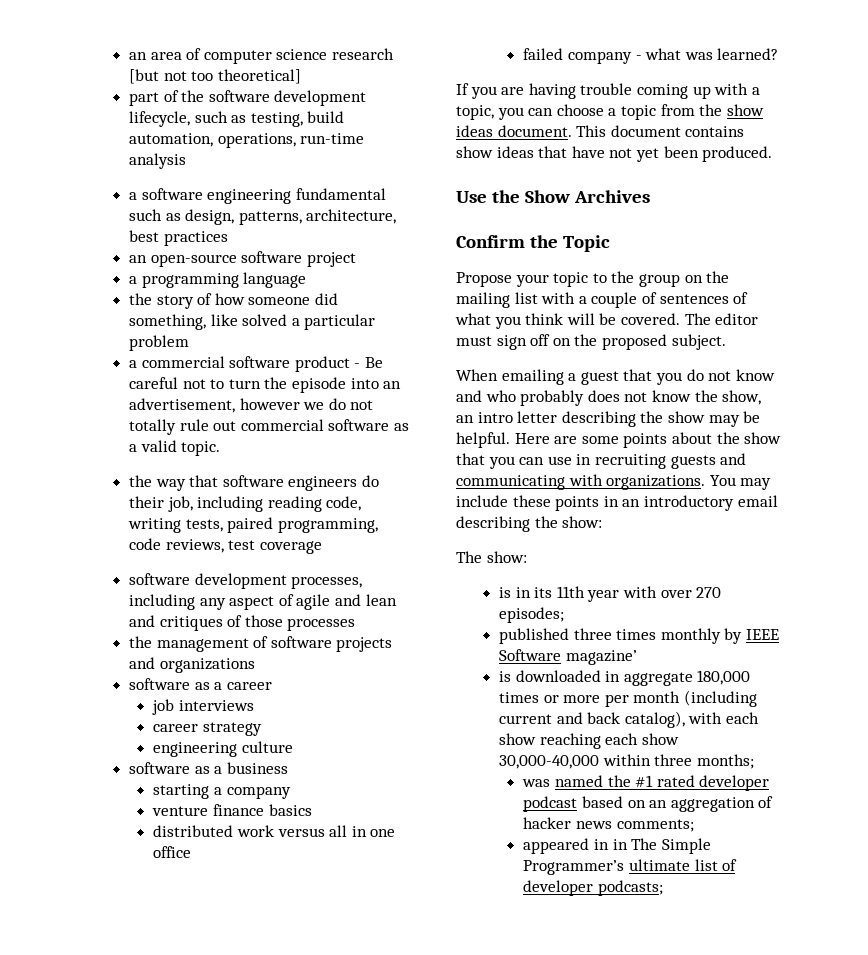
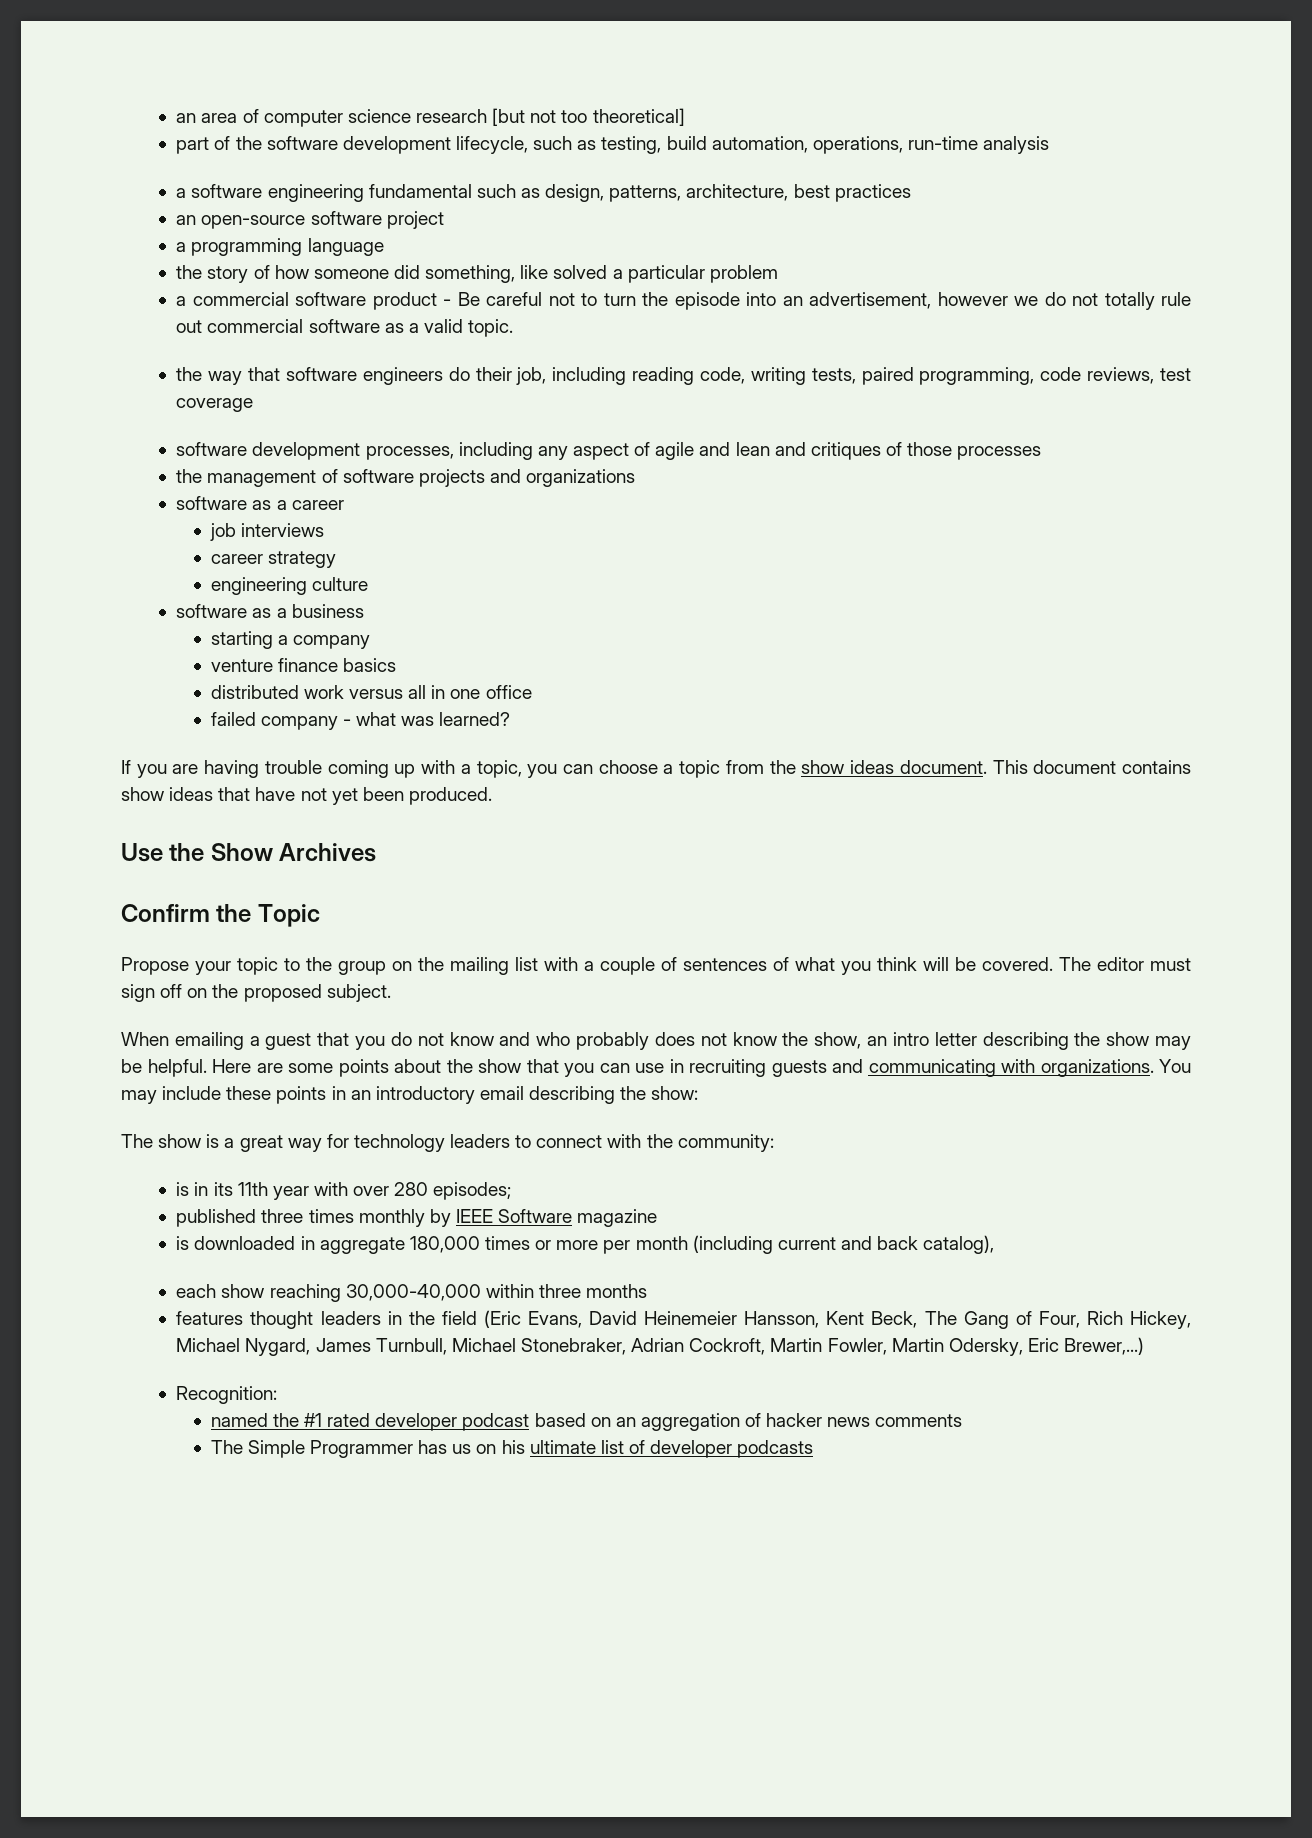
- The show:
+ The show is a great way for technology leaders to connect with the community:
- is in its 11th year with over 270 episodes;
+ is in its 11th year with over 280 episodes;
- published three times monthly by IEEE Software magazine’
+ published three times monthly by IEEE Software magazine
- is downloaded in aggregate 180,000 times or more per month (including current and back catalog), with each show reaching each show 30,000-40,000 within three months;
- was named the #1 rated developer podcast based on an aggregation of hacker news comments;
- appeared in in The Simple Programmer’s ultimate list of developer podcasts;
+ is downloaded in aggregate 180,000 times or more per month (including current and back catalog),
+ each show reaching 30,000-40,000 within three months
+ features thought leaders in the field (Eric Evans, David Heinemeier Hansson, Kent Beck, The Gang of Four, Rich Hickey, Michael Nygard, James Turnbull, Michael Stonebraker, Adrian Cockroft, Martin Fowler, Martin Odersky, Eric Brewer,...)
+ Recognition:
+ named the #1 rated developer podcast based on an aggregation of hacker news comments
+ The Simple Programmer has us on his ultimate list of developer podcasts

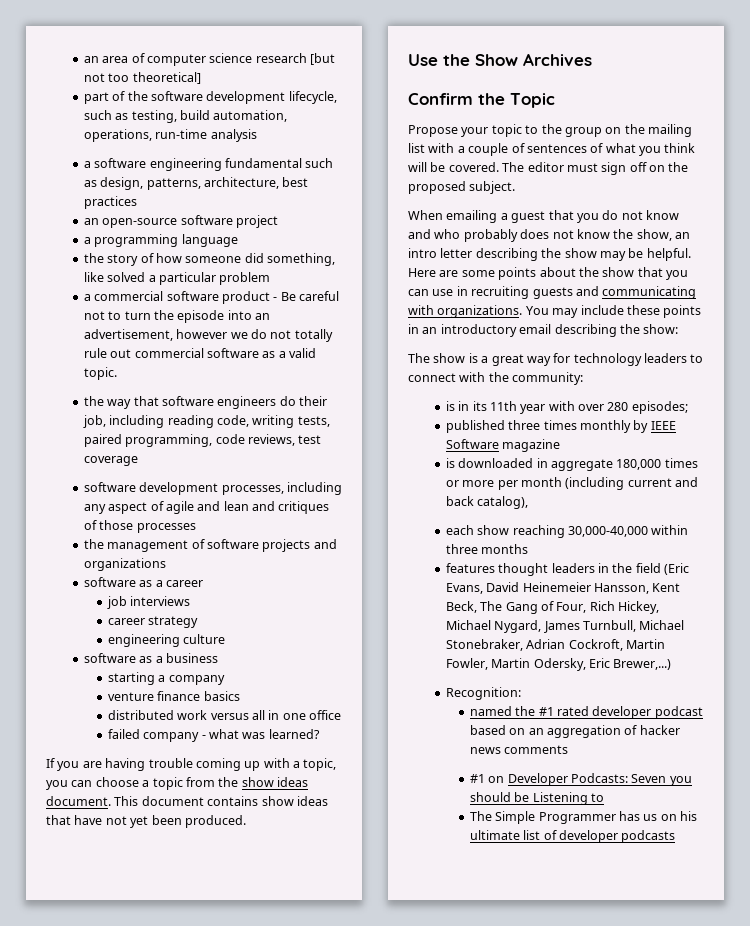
+ #1 on Developer Podcasts: Seven you should be Listening to

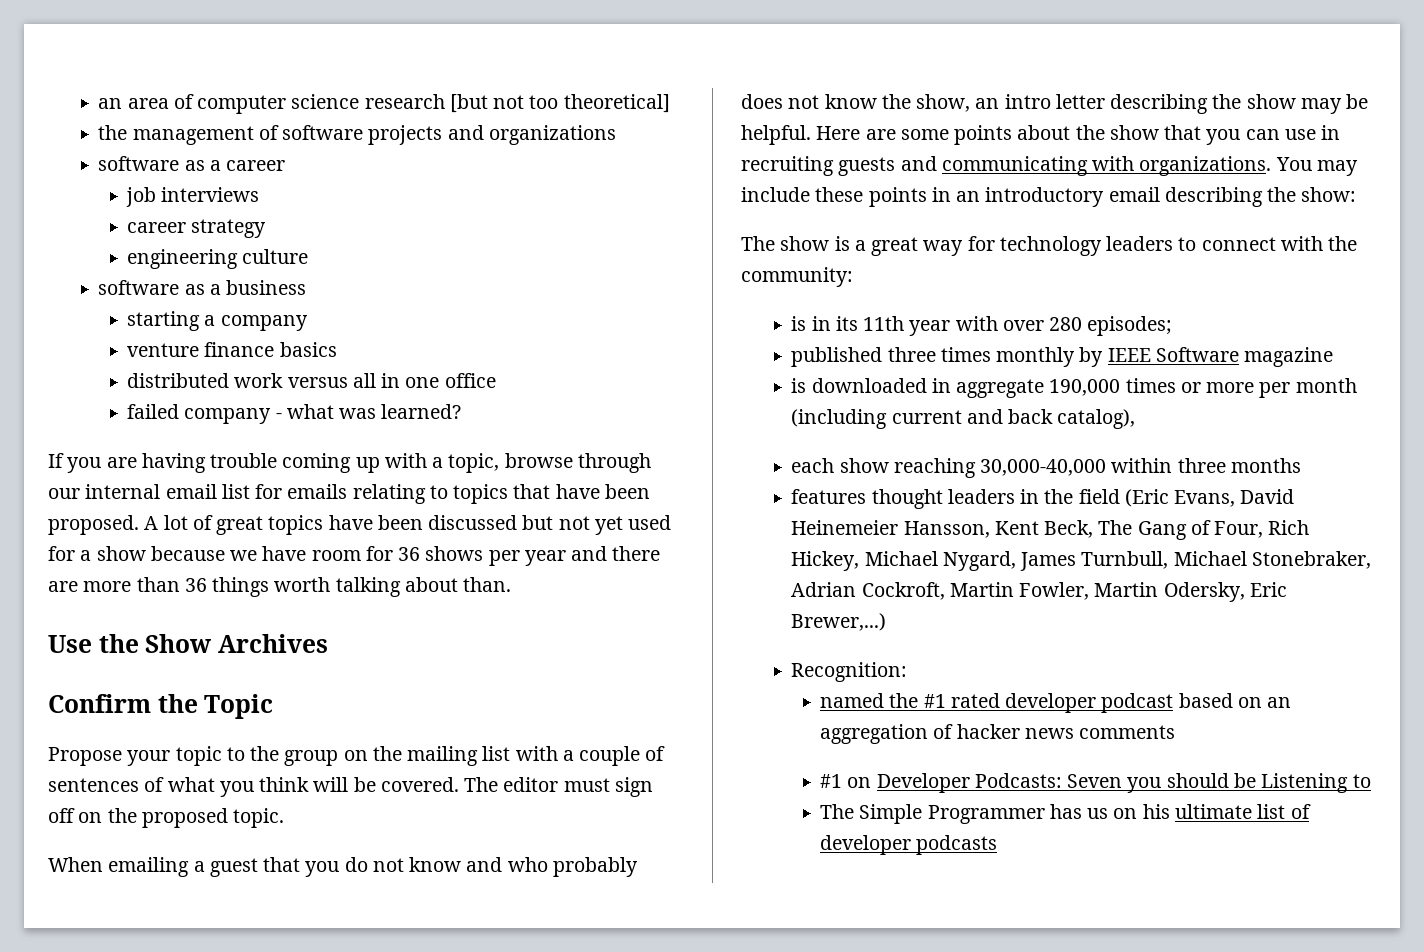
- part of the software development lifecycle, such as testing, build automation, operations, run-time analysis
- a software engineering fundamental such as design, patterns, architecture, best practices
- an open-source software project
- a programming language
- the story of how someone did something, like solved a particular problem
- a commercial software product - Be careful not to turn the episode into an advertisement, however we do not totally rule out commercial software as a valid topic.
- the way that software engineers do their job, including reading code, writing tests, paired programming, code reviews, test coverage
- software development processes, including any aspect of agile and lean and critiques of those processes
- If you are having trouble coming up with a topic, you can choose a topic from the show ideas document. This document contains show ideas that have not yet been produced.
+ If you are having trouble coming up with a topic, browse through our internal email list for emails relating to topics that have been proposed. A lot of great topics have been discussed but not yet used for a show because we have room for 36 shows per year and there are more than 36 things worth talking about than.
- The editor must sign off on the proposed subject.
+ The editor must sign off on the proposed topic.
- is downloaded in aggregate 180,000 times or more per month (including current and back catalog),
+ is downloaded in aggregate 190,000 times or more per month (including current and back catalog),

